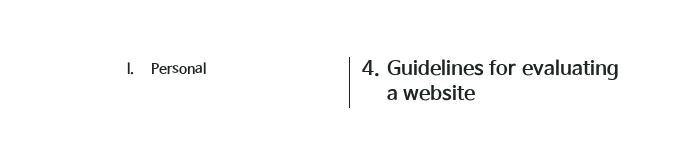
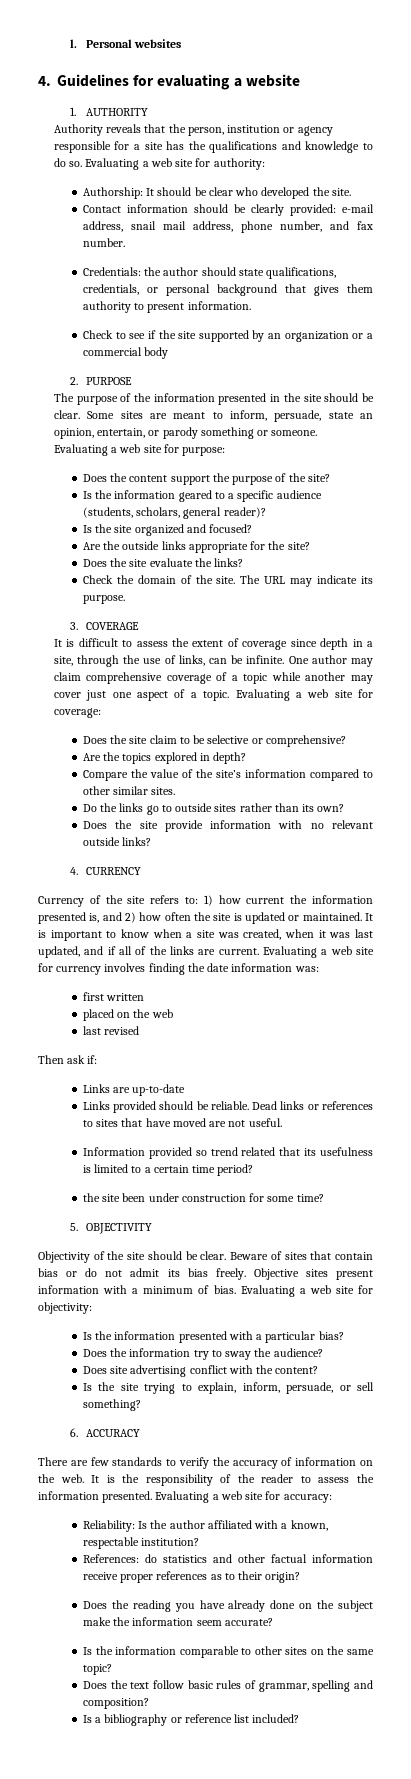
- Personal
+ Personal websites
+ 1. AUTHORITY
+ Authority reveals that the person, institution or agency responsible for a site has the qualifications and knowledge to do so. Evaluating a web site for authority:
+ Authorship: It should be clear who developed the site.
+ Contact information should be clearly provided: e-mail address, snail mail address, phone number, and fax number.
+ Credentials: the author should state qualifications, credentials, or personal background that gives them authority to present information.
+ Check to see if the site supported by an organization or a commercial body
+ 2. PURPOSE
+ The purpose of the information presented in the site should be clear. Some sites are meant to inform, persuade, state an opinion, entertain, or parody something or someone. Evaluating a web site for purpose:
+ Does the content support the purpose of the site?
+ Is the information geared to a specific audience (students, scholars, general reader)?
+ Is the site organized and focused?
+ Are the outside links appropriate for the site?
+ Does the site evaluate the links?
+ Check the domain of the site. The URL may indicate its purpose.
+ 3. COVERAGE
+ It is difficult to assess the extent of coverage since depth in a site, through the use of links, can be infinite. One author may claim comprehensive coverage of a topic while another may cover just one aspect of a topic. Evaluating a web site for coverage:
+ Does the site claim to be selective or comprehensive?
+ Are the topics explored in depth?
+ Compare the value of the site’s information compared to other similar sites.
+ Do the links go to outside sites rather than its own?
+ Does the site provide information with no relevant outside links?
+ 4. CURRENCY
+ Currency of the site refers to: 1) how current the information presented is, and 2) how often the site is updated or maintained. It is important to know when a site was created, when it was last updated, and if all of the links are current. Evaluating a web site for currency involves finding the date information was:
+ first written
+ placed on the web
+ last revised
+ Then ask if:
+ Links are up-to-date
+ Links provided should be reliable. Dead links or references to sites that have moved are not useful.
+ Information provided so trend related that its usefulness is limited to a certain time period?
+ the site been under construction for some time?
+ 5. OBJECTIVITY
+ Objectivity of the site should be clear. Beware of sites that contain bias or do not admit its bias freely. Objective sites present information with a minimum of bias. Evaluating a web site for objectivity:
+ Is the information presented with a particular bias?
+ Does the information try to sway the audience?
+ Does site advertising conflict with the content?
+ Is the site trying to explain, inform, persuade, or sell something?
+ 6. ACCURACY
+ There are few standards to verify the accuracy of information on the web. It is the responsibility of the reader to assess the information presented. Evaluating a web site for accuracy:
+ Reliability: Is the author affiliated with a known, respectable institution?
+ References: do statistics and other factual information receive proper references as to their origin?
+ Does the reading you have already done on the subject make the information seem accurate?
+ Is the information comparable to other sites on the same topic?
+ Does the text follow basic rules of grammar, spelling and composition?
+ Is a bibliography or reference list included?

